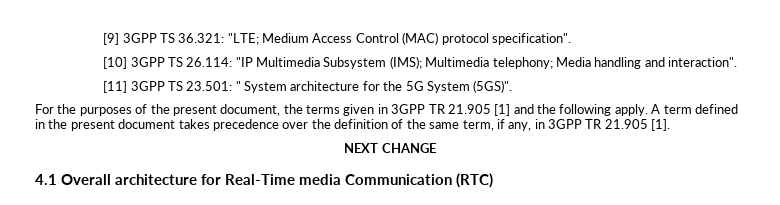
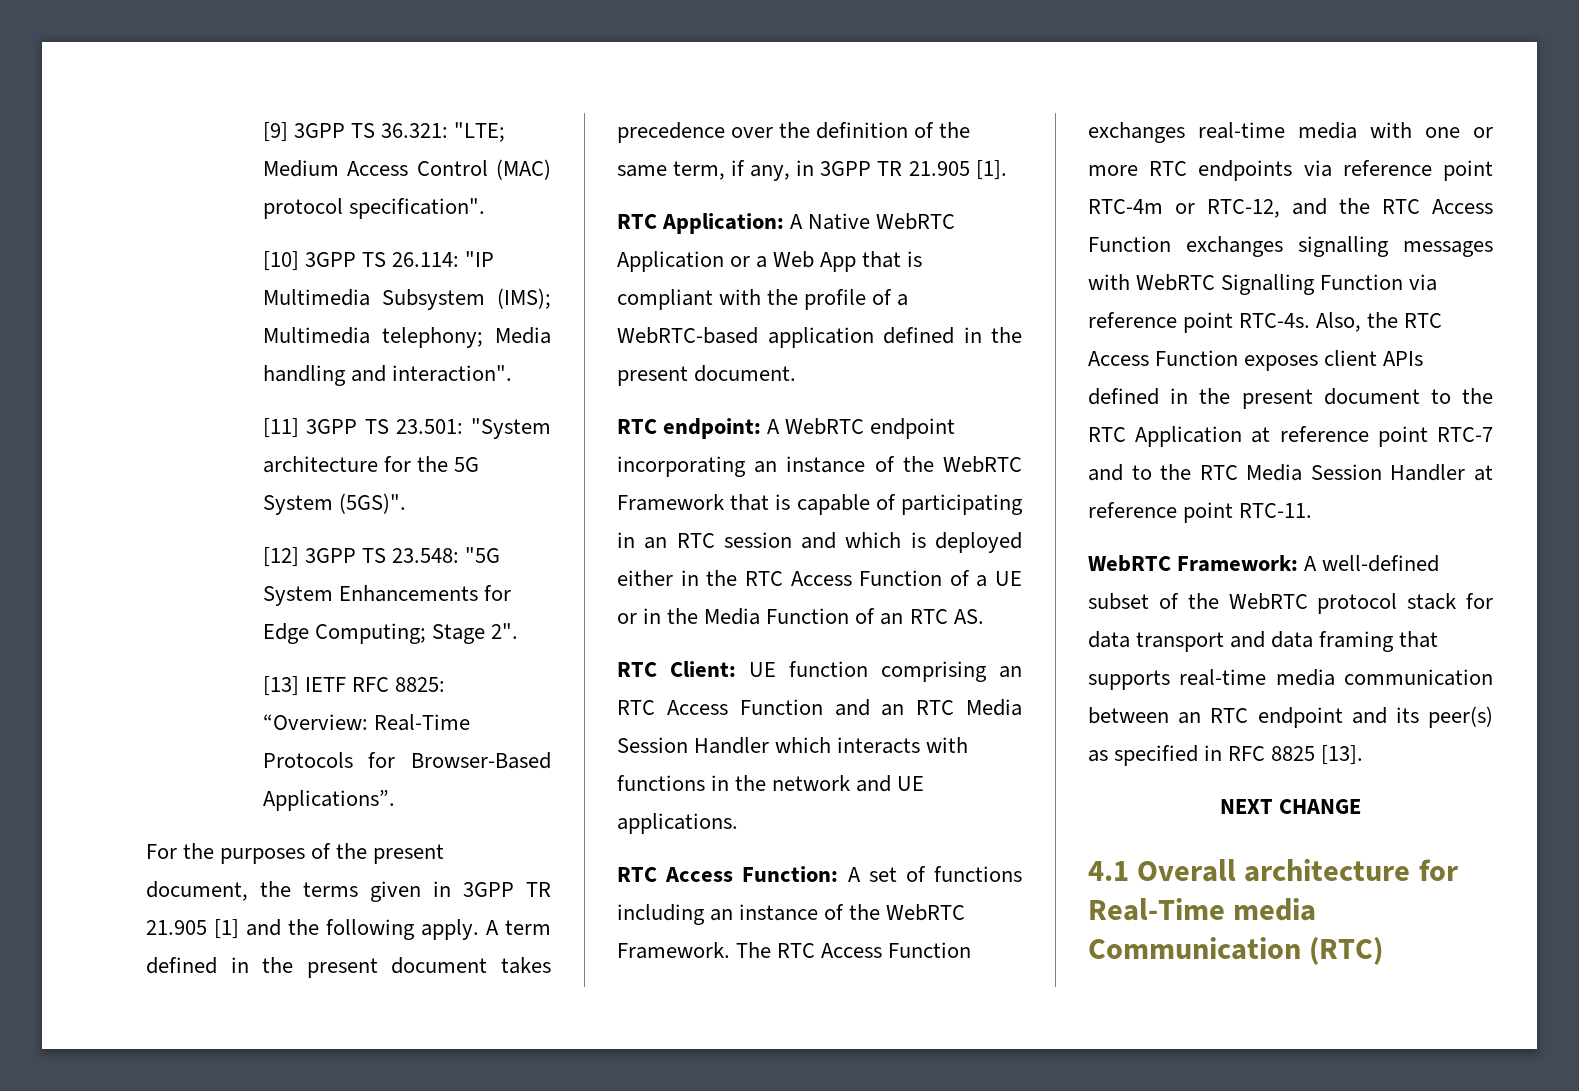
- [11] 3GPP TS 23.501: " System architecture for the 5G System (5GS)".
+ [11] 3GPP TS 23.501: "System architecture for the 5G System (5GS)".
+ [12] 3GPP TS 23.548: "5G System Enhancements for Edge Computing; Stage 2".
+ [13] IETF RFC 8825: “Overview: Real-Time Protocols for Browser-Based Applications”.
+ RTC Application: A Native WebRTC Application or a Web App that is compliant with the profile of a WebRTC-based application defined in the present document.
+ RTC endpoint: A WebRTC endpoint incorporating an instance of the WebRTC Framework that is capable of participating in an RTC session and which is deployed either in the RTC Access Function of a UE or in the Media Function of an RTC AS.
+ RTC Client: UE function comprising an RTC Access Function and an RTC Media Session Handler which interacts with functions in the network and UE applications.
+ RTC Access Function: A set of functions including an instance of the WebRTC Framework. The RTC Access Function exchanges real-time media with one or more RTC endpoints via reference point RTC-4m or RTC-12, and the RTC Access Function exchanges signalling messages with WebRTC Signalling Function via reference point RTC-4s. Also, the RTC Access Function exposes client APIs defined in the present document to the RTC Application at reference point RTC-7 and to the RTC Media Session Handler at reference point RTC-11.
+ WebRTC Framework: A well-defined subset of the WebRTC protocol stack for data transport and data framing that supports real-time media communication between an RTC endpoint and its peer(s) as specified in RFC 8825 [13].

